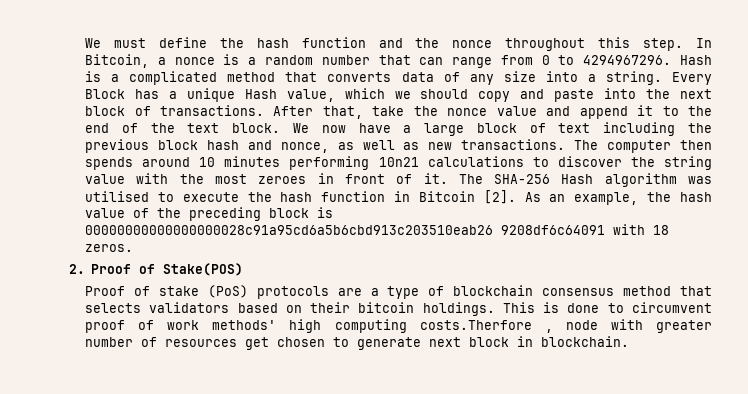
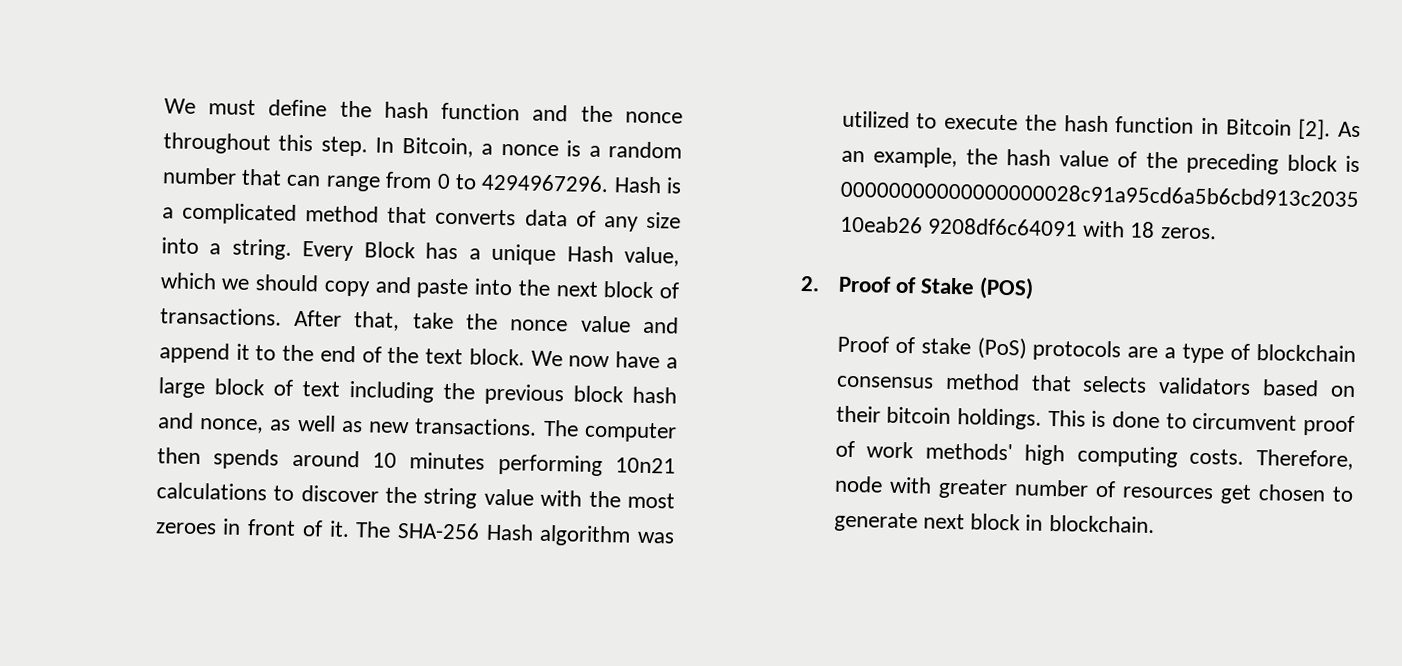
- The SHA-256 Hash algorithm was utilised to execute the hash function in Bitcoin [2].
+ The SHA-256 Hash algorithm was utilized to execute the hash function in Bitcoin [2].
- 2. Proof of Stake(POS)
+ 2. Proof of Stake (POS)
- This is done to circumvent proof of work methods' high computing costs.Therfore , node with greater number of resources get chosen to generate next block in blockchain.
+ This is done to circumvent proof of work methods' high computing costs. Therefore, node with greater number of resources get chosen to generate next block in blockchain.

